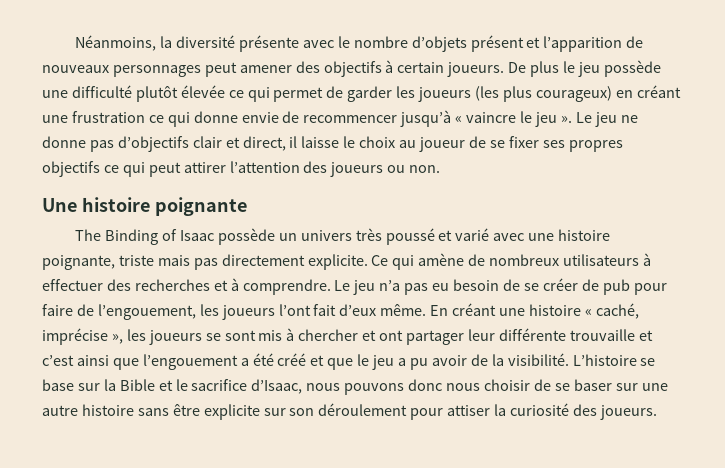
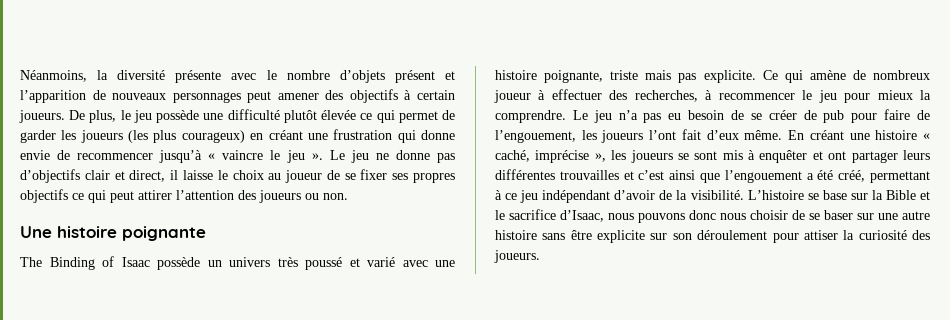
- De plus le jeu possède une difficulté plutôt élevée ce qui permet de garder les joueurs (les plus courageux) en créant une frustration ce qui donne envie de recommencer jusqu’à « vaincre le jeu ».
+ De plus, le jeu possède une difficulté plutôt élevée ce qui permet de garder les joueurs (les plus courageux) en créant une frustration qui donne envie de recommencer jusqu’à « vaincre le jeu ».
- The Binding of Isaac possède un univers très poussé et varié avec une histoire poignante, triste mais pas directement explicite.
+ The Binding of Isaac possède un univers très poussé et varié avec une histoire poignante, triste mais pas explicite.
- Ce qui amène de nombreux utilisateurs à effectuer des recherches et à comprendre.
+ Ce qui amène de nombreux joueur à effectuer des recherches, à recommencer le jeu pour mieux la comprendre.
- En créant une histoire « caché, imprécise », les joueurs se sont mis à chercher et ont partager leur différente trouvaille et c’est ainsi que l’engouement a été créé et que le jeu a pu avoir de la visibilité.
+ En créant une histoire « caché, imprécise », les joueurs se sont mis à enquêter et ont partager leurs différentes trouvailles et c’est ainsi que l’engouement a été créé, permettant à ce jeu indépendant d’avoir de la visibilité.

